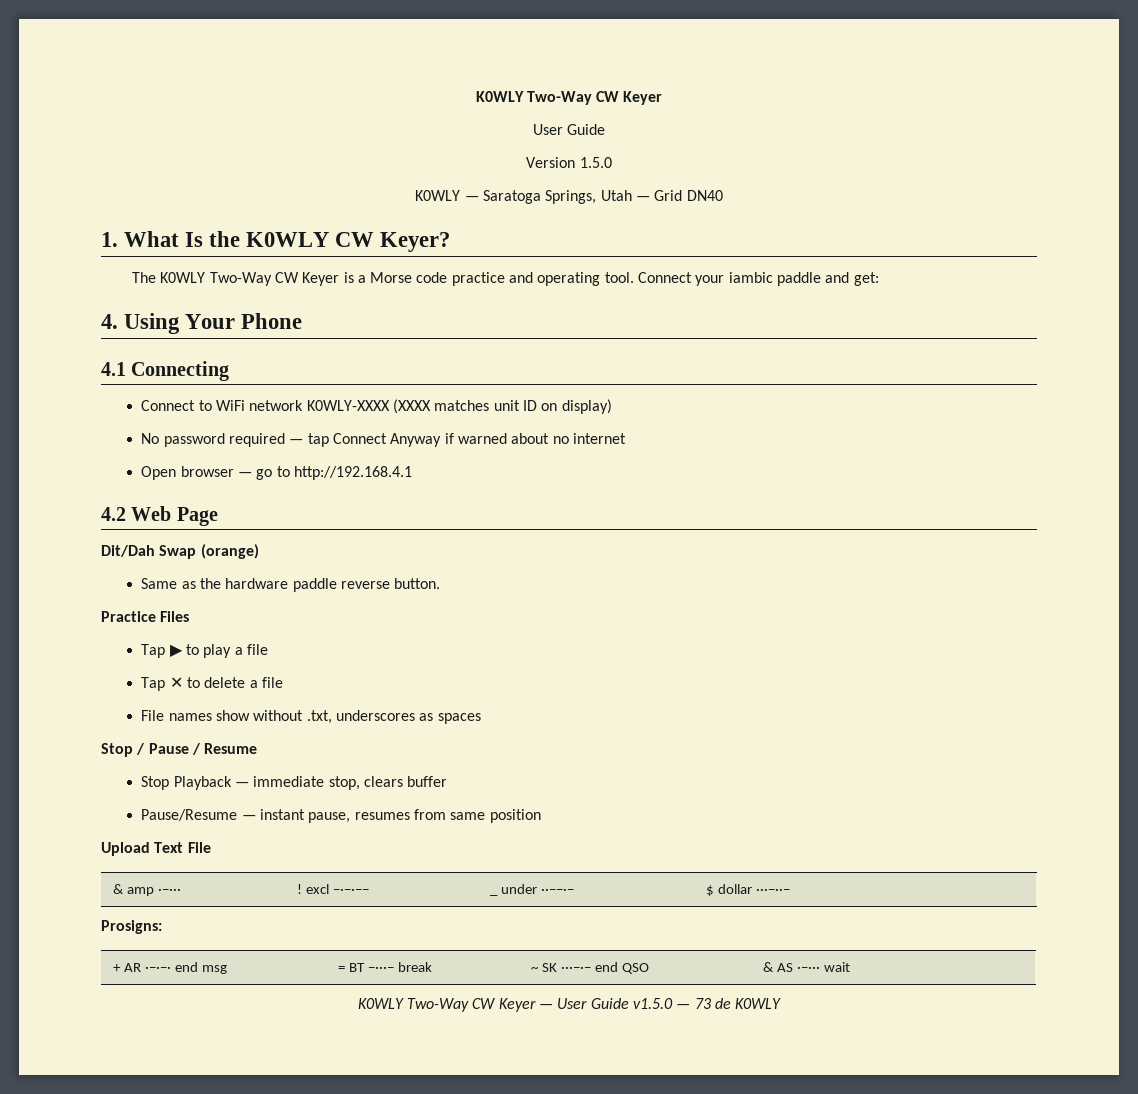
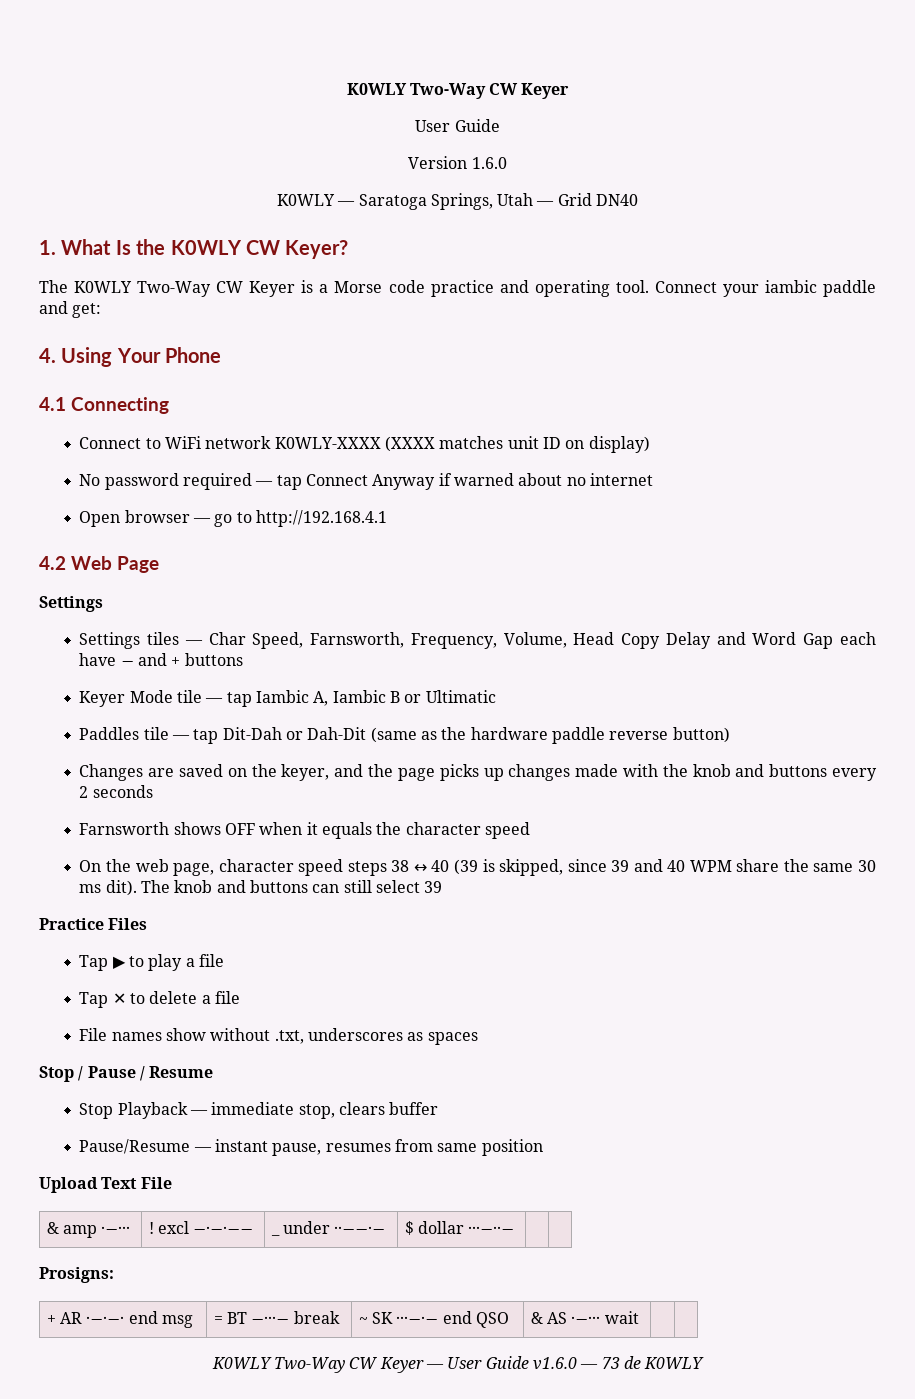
- Version 1.5.0
+ Version 1.6.0
  4.2 Web Page
- Dit/Dah Swap (orange)
- Same as the hardware paddle reverse button.
+ Settings
+ Settings tiles — Char Speed, Farnsworth, Frequency, Volume, Head Copy Delay and Word Gap each have − and + buttons
+ Keyer Mode tile — tap Iambic A, Iambic B or Ultimatic
+ Paddles tile — tap Dit-Dah or Dah-Dit (same as the hardware paddle reverse button)
+ Changes are saved on the keyer, and the page picks up changes made with the knob and buttons every 2 seconds
+ Farnsworth shows OFF when it equals the character speed
+ On the web page, character speed steps 38 ↔ 40 (39 is skipped, since 39 and 40 WPM share the same 30 ms dit). The knob and buttons can still select 39
- K0WLY Two-Way CW Keyer — User Guide v1.5.0 — 73 de K0WLY
+ K0WLY Two-Way CW Keyer — User Guide v1.6.0 — 73 de K0WLY

